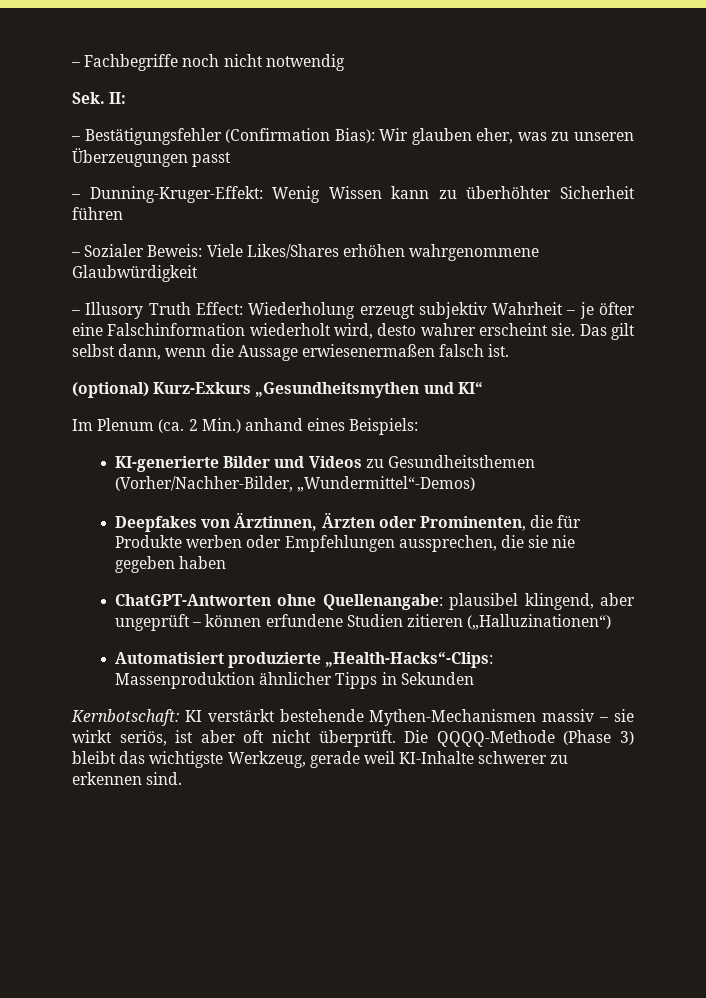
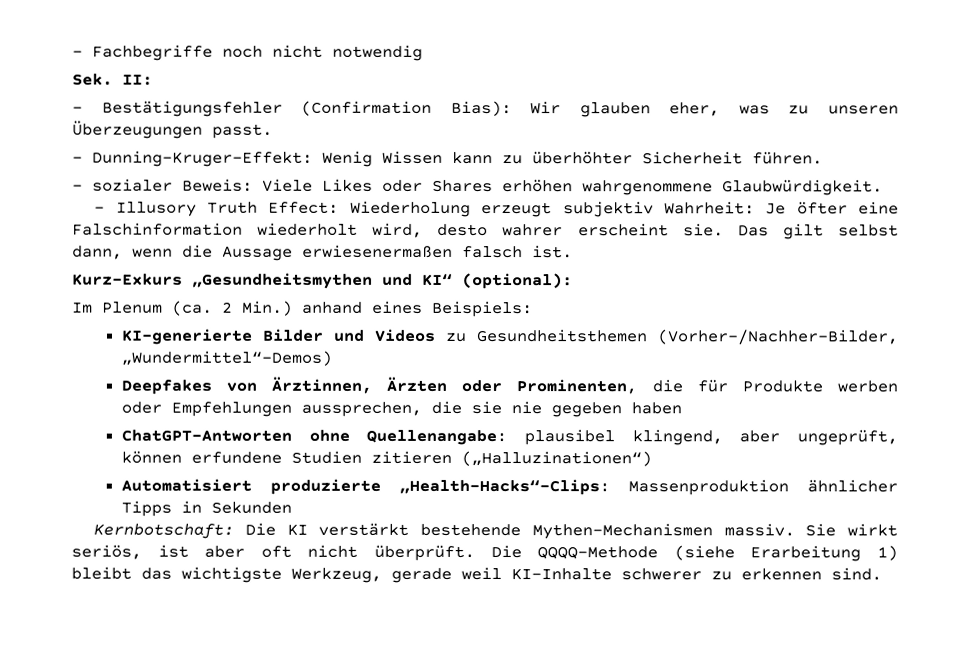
- – Bestätigungsfehler (Confirmation Bias): Wir glauben eher, was zu unseren Überzeugungen passt
+ – Bestätigungsfehler (Confirmation Bias): Wir glauben eher, was zu unseren Überzeugungen passt.
- – Dunning-Kruger-Effekt: Wenig Wissen kann zu überhöhter Sicherheit führen
- – Sozialer Beweis: Viele Likes/Shares erhöhen wahrgenommene Glaubwürdigkeit
+ – Dunning-Kruger-Effekt: Wenig Wissen kann zu überhöhter Sicherheit führen.
+ – sozialer Beweis: Viele Likes oder Shares erhöhen wahrgenommene Glaubwürdigkeit.
- – Illusory Truth Effect: Wiederholung erzeugt subjektiv Wahrheit – je öfter eine Falschinformation wiederholt wird, desto wahrer erscheint sie.
+ – Illusory Truth Effect: Wiederholung erzeugt subjektiv Wahrheit: Je öfter eine Falschinformation wiederholt wird, desto wahrer erscheint sie.
- (optional) Kurz-Exkurs „Gesundheitsmythen und KI“
+ Kurz-Exkurs „Gesundheitsmythen und KI“ (optional):
- KI-generierte Bilder und Videos zu Gesundheitsthemen (Vorher/Nachher-Bilder, „Wundermittel“-Demos)
+ KI-generierte Bilder und Videos zu Gesundheitsthemen (Vorher-/Nachher-Bilder, „Wundermittel“-Demos)
- ChatGPT-Antworten ohne Quellenangabe: plausibel klingend, aber ungeprüft – können erfundene Studien zitieren („Halluzinationen“)
+ ChatGPT-Antworten ohne Quellenangabe: plausibel klingend, aber ungeprüft, können erfundene Studien zitieren („Halluzinationen“)
- Kernbotschaft: KI verstärkt bestehende Mythen-Mechanismen massiv – sie wirkt seriös, ist aber oft nicht überprüft.
+ Kernbotschaft: Die KI verstärkt bestehende Mythen-Mechanismen massiv. Sie wirkt seriös, ist aber oft nicht überprüft.
- Die QQQQ-Methode (Phase 3) bleibt das wichtigste Werkzeug, gerade weil KI-Inhalte schwerer zu erkennen sind.
+ Die QQQQ-Methode (siehe Erarbeitung 1) bleibt das wichtigste Werkzeug, gerade weil KI-Inhalte schwerer zu erkennen sind.

